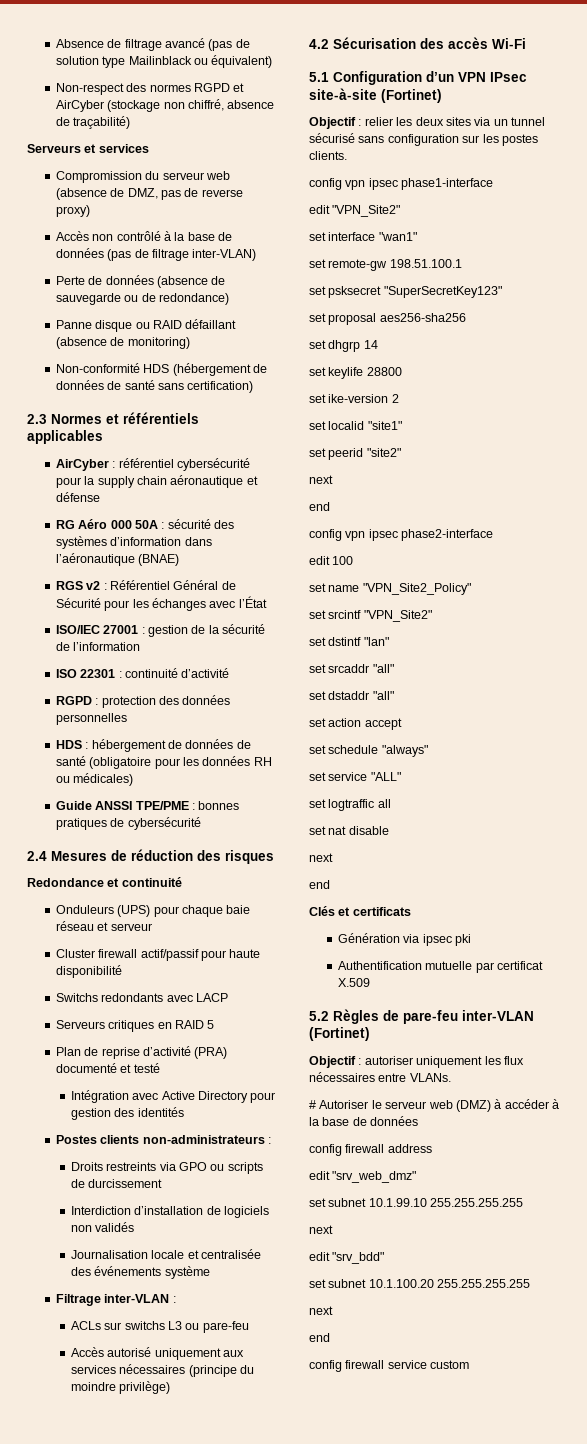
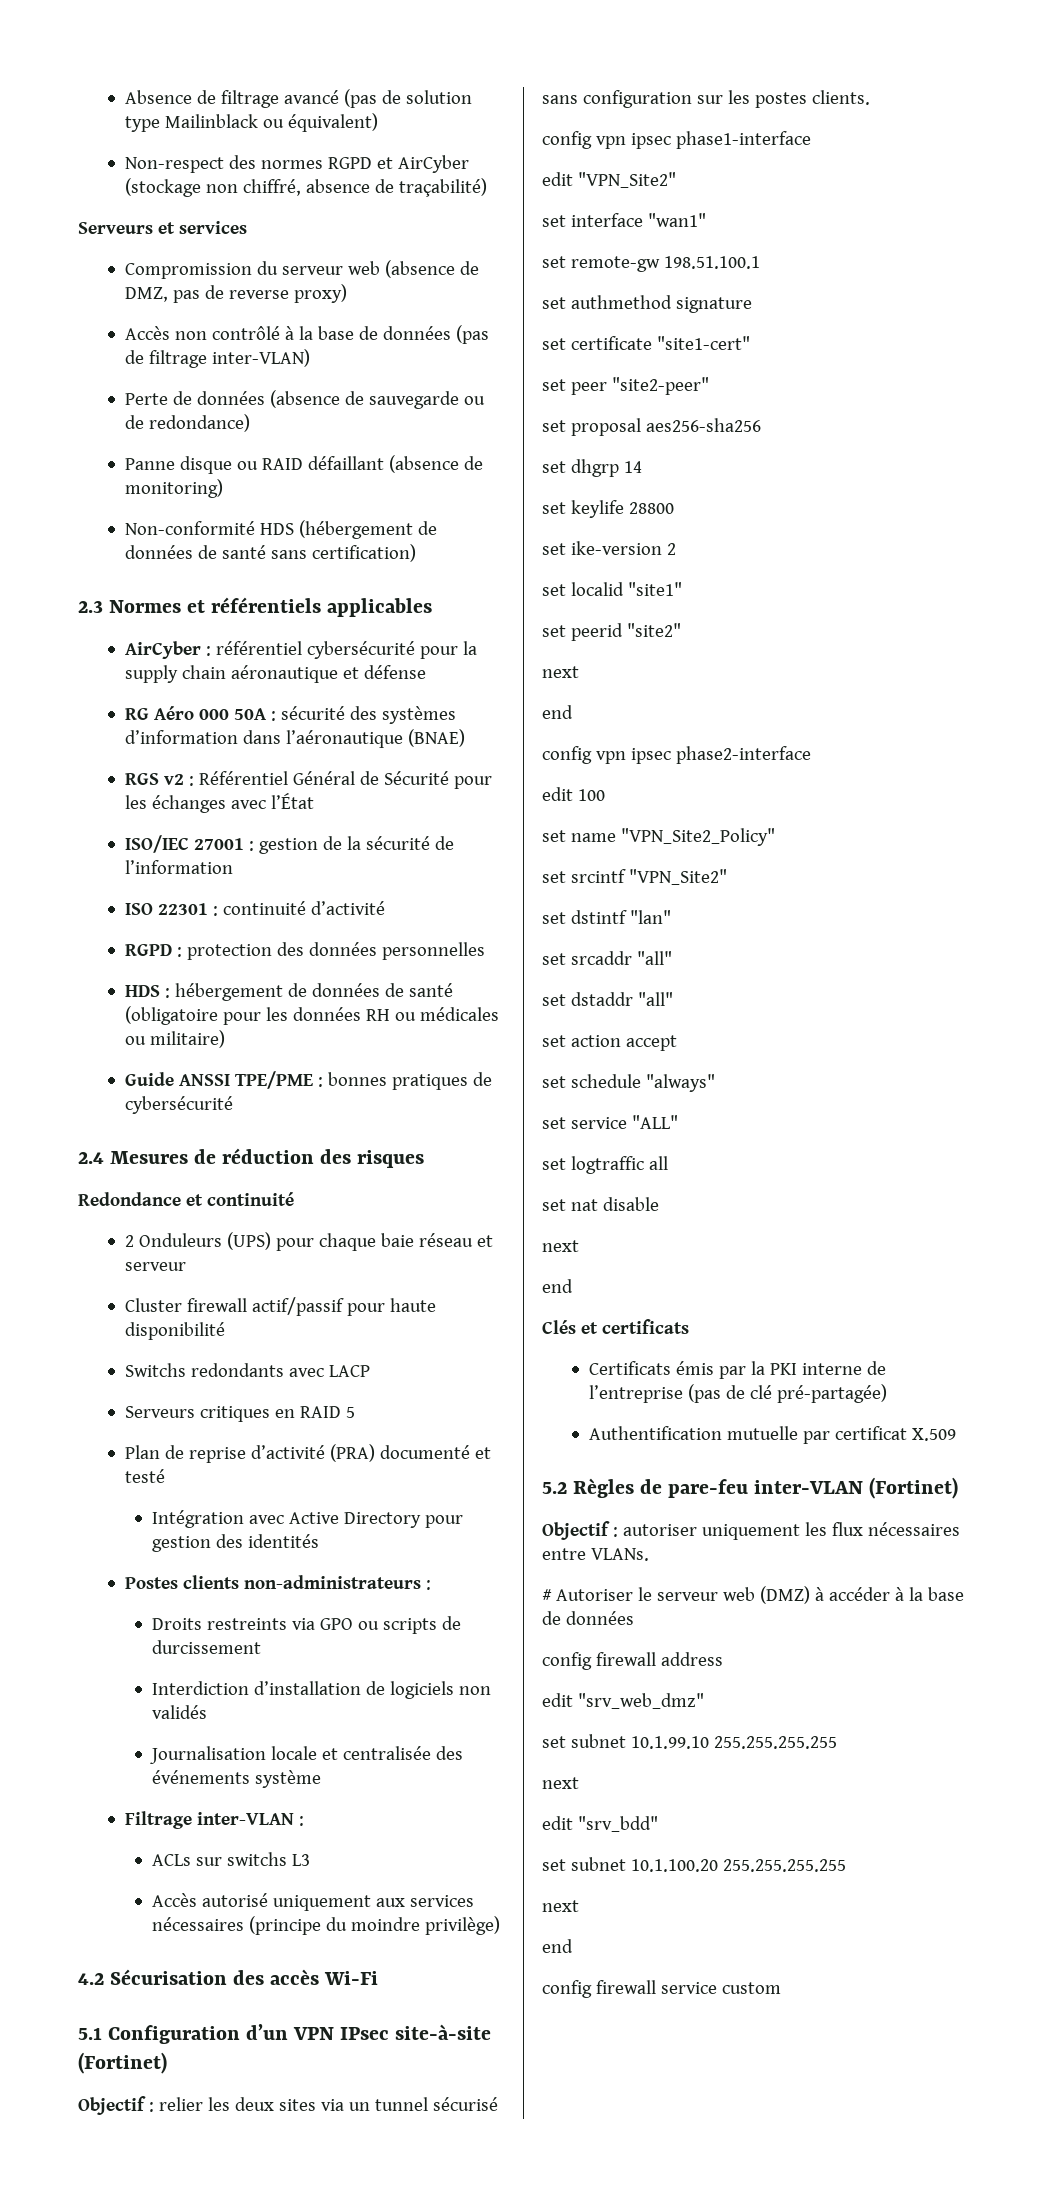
- HDS : hébergement de données de santé (obligatoire pour les données RH ou médicales)
+ HDS : hébergement de données de santé (obligatoire pour les données RH ou médicales ou militaire)
- Onduleurs (UPS) pour chaque baie réseau et serveur
+ 2 Onduleurs (UPS) pour chaque baie réseau et serveur
- ACLs sur switchs L3 ou pare-feu
+ ACLs sur switchs L3
- set psksecret "SuperSecretKey123"
+ set authmethod signature
+ set certificate "site1-cert"
+ set peer "site2-peer"
- Génération via ipsec pki
+ Certificats émis par la PKI interne de l’entreprise (pas de clé pré-partagée)

